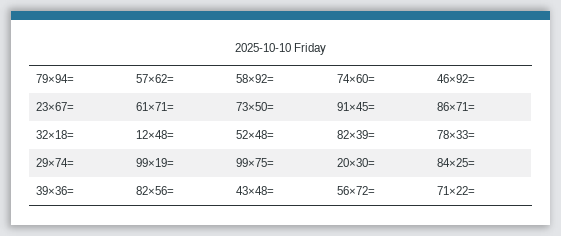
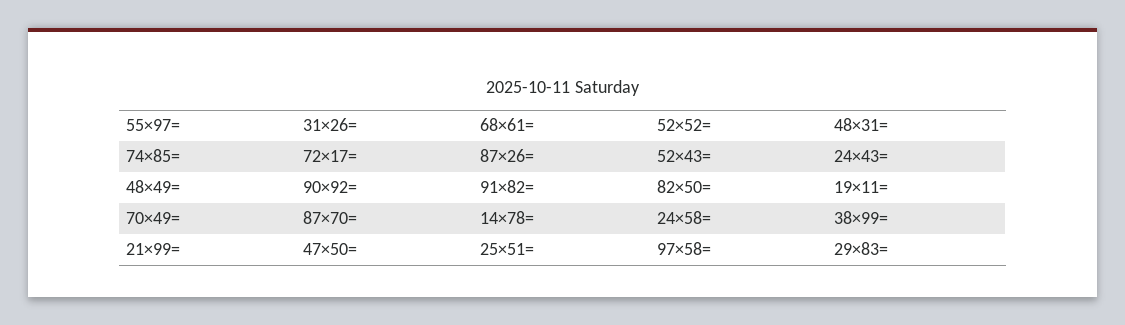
- 2025-10-10 Friday
- 79×94= | 57×62= | 58×92= | 74×60= | 46×92=
- 23×67= | 61×71= | 73×50= | 91×45= | 86×71=
- 32×18= | 12×48= | 52×48= | 82×39= | 78×33=
- 29×74= | 99×19= | 99×75= | 20×30= | 84×25=
- 39×36= | 82×56= | 43×48= | 56×72= | 71×22=
+ 2025-10-11 Saturday
+ 55×97= | 31×26= | 68×61= | 52×52= | 48×31=
+ 74×85= | 72×17= | 87×26= | 52×43= | 24×43=
+ 48×49= | 90×92= | 91×82= | 82×50= | 19×11=
+ 70×49= | 87×70= | 14×78= | 24×58= | 38×99=
+ 21×99= | 47×50= | 25×51= | 97×58= | 29×83=

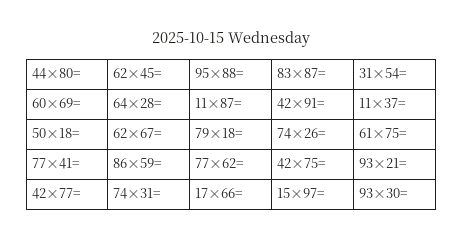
- 2025-10-11 Saturday
- 55×97= | 31×26= | 68×61= | 52×52= | 48×31=
- 74×85= | 72×17= | 87×26= | 52×43= | 24×43=
- 48×49= | 90×92= | 91×82= | 82×50= | 19×11=
- 70×49= | 87×70= | 14×78= | 24×58= | 38×99=
- 21×99= | 47×50= | 25×51= | 97×58= | 29×83=
+ 2025-10-15 Wednesday
+ 44×80= | 62×45= | 95×88= | 83×87= | 31×54=
+ 60×69= | 64×28= | 11×87= | 42×91= | 11×37=
+ 50×18= | 62×67= | 79×18= | 74×26= | 61×75=
+ 77×41= | 86×59= | 77×62= | 42×75= | 93×21=
+ 42×77= | 74×31= | 17×66= | 15×97= | 93×30=

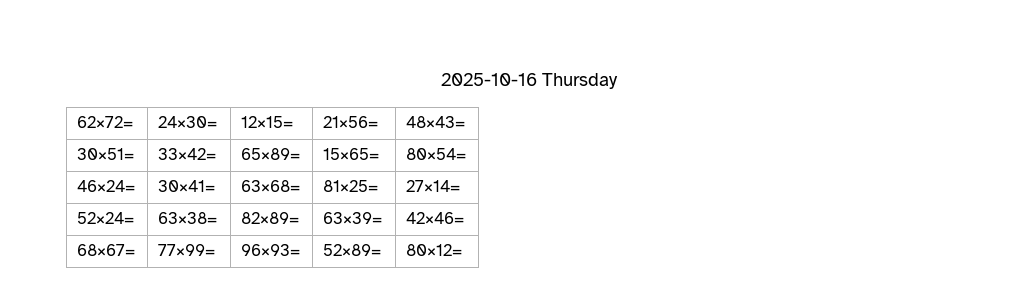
- 2025-10-15 Wednesday
- 44×80= | 62×45= | 95×88= | 83×87= | 31×54=
- 60×69= | 64×28= | 11×87= | 42×91= | 11×37=
- 50×18= | 62×67= | 79×18= | 74×26= | 61×75=
- 77×41= | 86×59= | 77×62= | 42×75= | 93×21=
- 42×77= | 74×31= | 17×66= | 15×97= | 93×30=
+ 2025-10-16 Thursday
+ 62×72= | 24×30= | 12×15= | 21×56= | 48×43=
+ 30×51= | 33×42= | 65×89= | 15×65= | 80×54=
+ 46×24= | 30×41= | 63×68= | 81×25= | 27×14=
+ 52×24= | 63×38= | 82×89= | 63×39= | 42×46=
+ 68×67= | 77×99= | 96×93= | 52×89= | 80×12=

